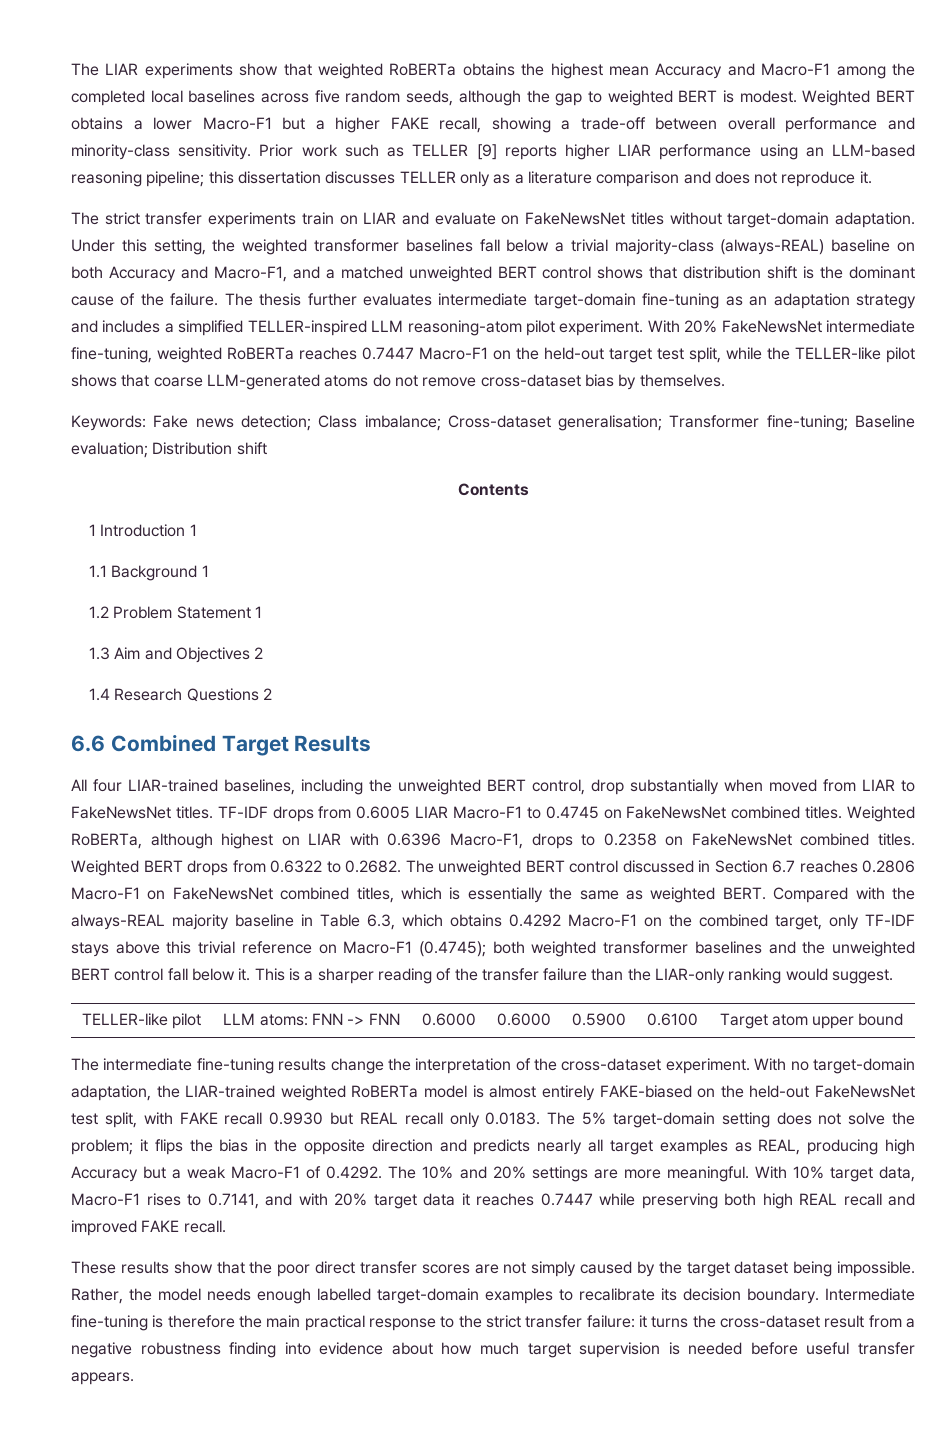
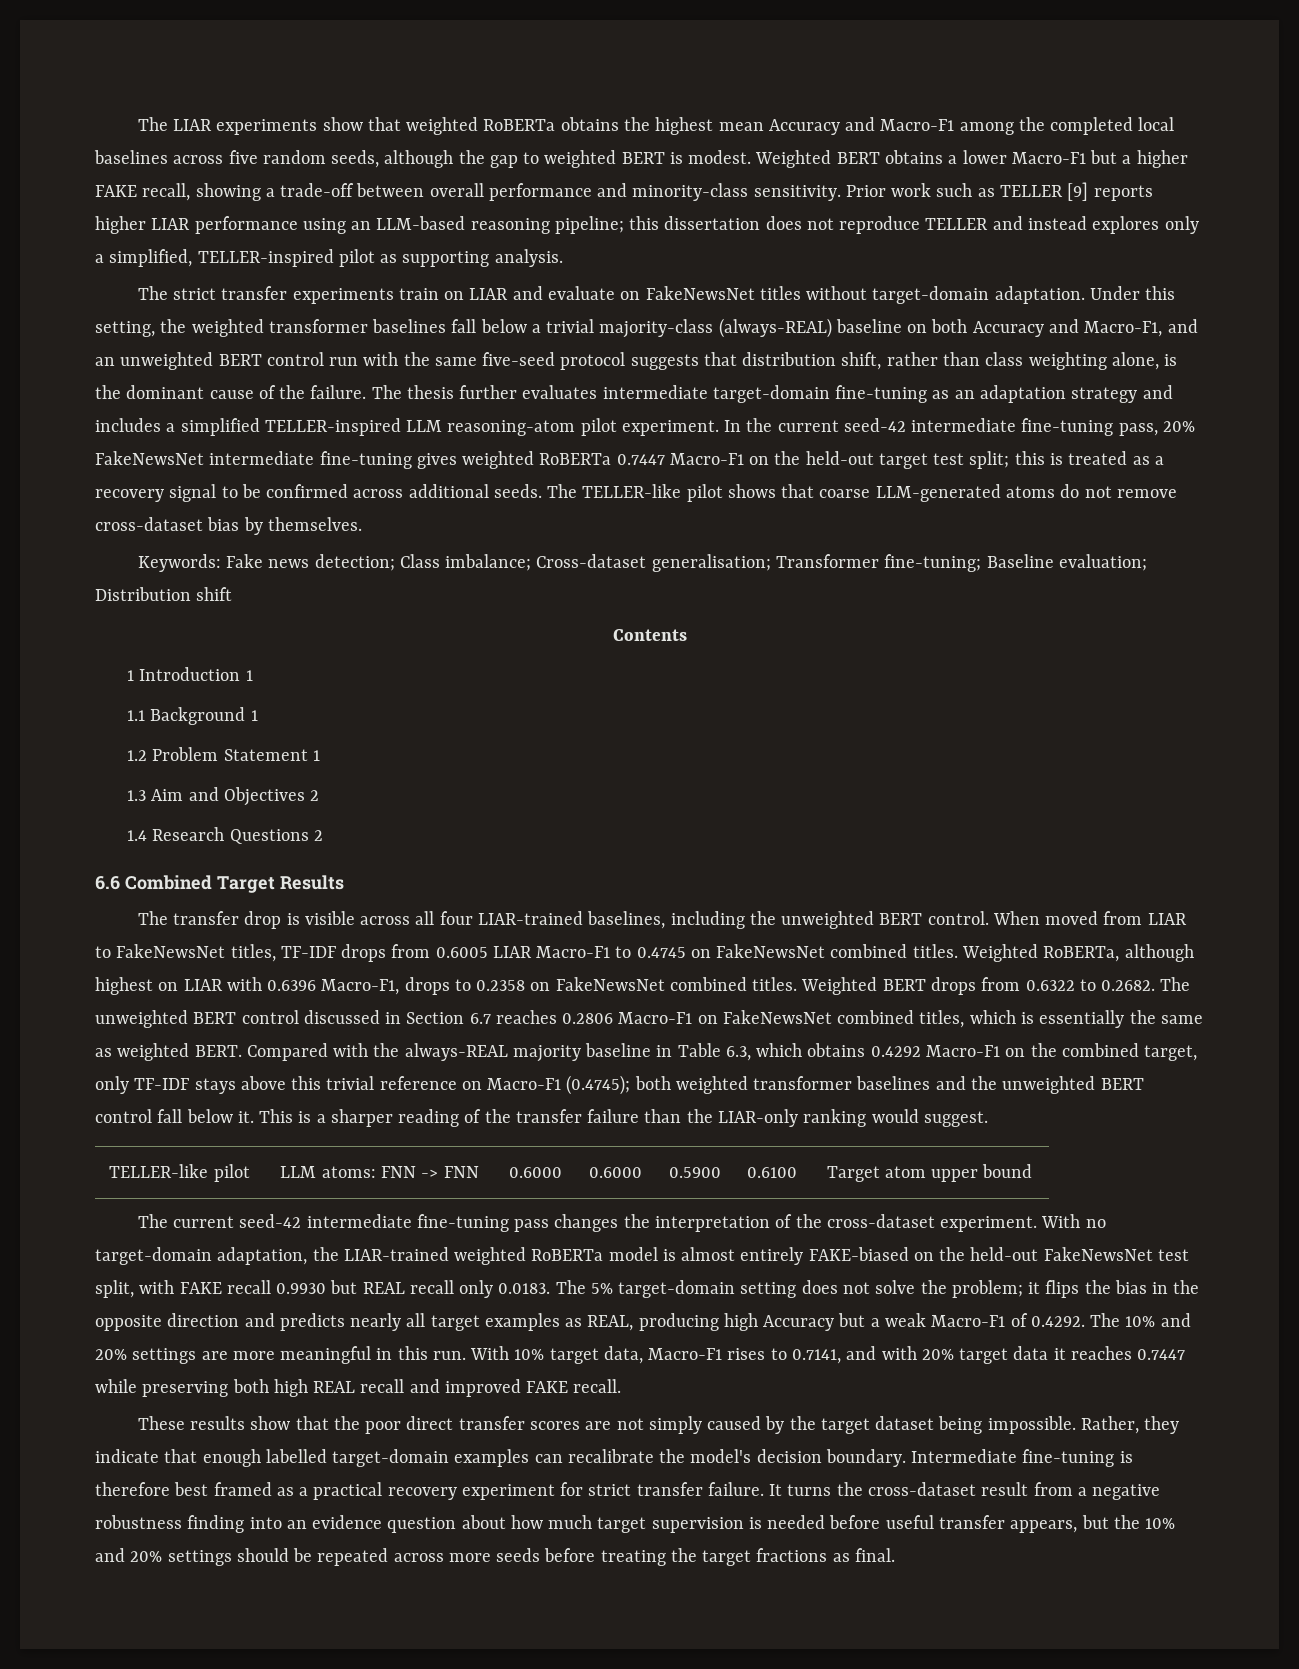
- Prior work such as TELLER [9] reports higher LIAR performance using an LLM-based reasoning pipeline; this dissertation discusses TELLER only as a literature comparison and does not reproduce it.
+ Prior work such as TELLER [9] reports higher LIAR performance using an LLM-based reasoning pipeline; this dissertation does not reproduce TELLER and instead explores only a simplified, TELLER-inspired pilot as supporting analysis.
- Under this setting, the weighted transformer baselines fall below a trivial majority-class (always-REAL) baseline on both Accuracy and Macro-F1, and a matched unweighted BERT control shows that distribution shift is the dominant cause of the failure.
+ Under this setting, the weighted transformer baselines fall below a trivial majority-class (always-REAL) baseline on both Accuracy and Macro-F1, and an unweighted BERT control run with the same five-seed protocol suggests that distribution shift, rather than class weighting alone, is the dominant cause of the failure.
- With 20% FakeNewsNet intermediate fine-tuning, weighted RoBERTa reaches 0.7447 Macro-F1 on the held-out target test split, while the TELLER-like pilot shows that coarse LLM-generated atoms do not remove cross-dataset bias by themselves.
+ In the current seed-42 intermediate fine-tuning pass, 20% FakeNewsNet intermediate fine-tuning gives weighted RoBERTa 0.7447 Macro-F1 on the held-out target test split; this is treated as a recovery signal to be confirmed across additional seeds. The TELLER-like pilot shows that coarse LLM-generated atoms do not remove cross-dataset bias by themselves.
- All four LIAR-trained baselines, including the unweighted BERT control, drop substantially when moved from LIAR to FakeNewsNet titles. TF-IDF drops from 0.6005 LIAR Macro-F1 to 0.4745 on FakeNewsNet combined titles.
+ The transfer drop is visible across all four LIAR-trained baselines, including the unweighted BERT control. When moved from LIAR to FakeNewsNet titles, TF-IDF drops from 0.6005 LIAR Macro-F1 to 0.4745 on FakeNewsNet combined titles.
- The intermediate fine-tuning results change the interpretation of the cross-dataset experiment.
+ The current seed-42 intermediate fine-tuning pass changes the interpretation of the cross-dataset experiment.
- it flips the bias in the opposite direction and predicts nearly all target examples as REAL, producing high Accuracy but a weak Macro-F1 of 0.4292. The 10% and 20% settings are more meaningful.
+ it flips the bias in the opposite direction and predicts nearly all target examples as REAL, producing high Accuracy but a weak Macro-F1 of 0.4292. The 10% and 20% settings are more meaningful in this run.
- Rather, the model needs enough labelled target-domain examples to recalibrate its decision boundary.
+ Rather, they indicate that enough labelled target-domain examples can recalibrate the model's decision boundary.
- Intermediate fine-tuning is therefore the main practical response to the strict transfer failure: it turns the cross-dataset result from a negative robustness finding into evidence about how much target supervision is needed before useful transfer appears.
+ Intermediate fine-tuning is therefore best framed as a practical recovery experiment for strict transfer failure. It turns the cross-dataset result from a negative robustness finding into an evidence question about how much target supervision is needed before useful transfer appears, but the 10% and 20% settings should be repeated across more seeds before treating the target fractions as final.

